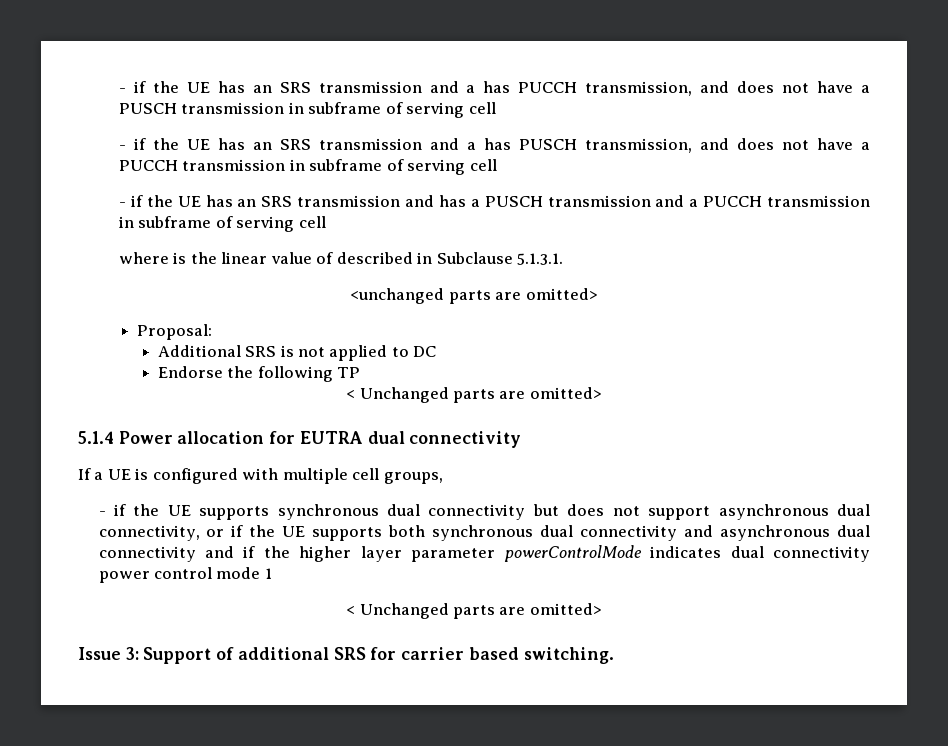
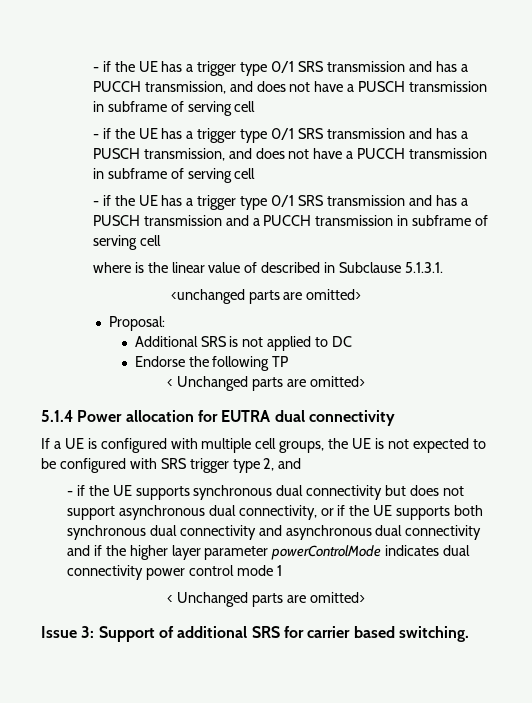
- - if the UE has an SRS transmission and a has PUCCH transmission, and does not have a PUSCH transmission in subframe of serving cell
+ - if the UE has a trigger type 0/1 SRS transmission and has a PUCCH transmission, and does not have a PUSCH transmission in subframe of serving cell
- - if the UE has an SRS transmission and a has PUSCH transmission, and does not have a PUCCH transmission in subframe of serving cell
+ - if the UE has a trigger type 0/1 SRS transmission and has a PUSCH transmission, and does not have a PUCCH transmission in subframe of serving cell
- - if the UE has an SRS transmission and has a PUSCH transmission and a PUCCH transmission in subframe of serving cell
+ - if the UE has a trigger type 0/1 SRS transmission and has a PUSCH transmission and a PUCCH transmission in subframe of serving cell
- If a UE is configured with multiple cell groups,
+ If a UE is configured with multiple cell groups, the UE is not expected to be configured with SRS trigger type 2, and

